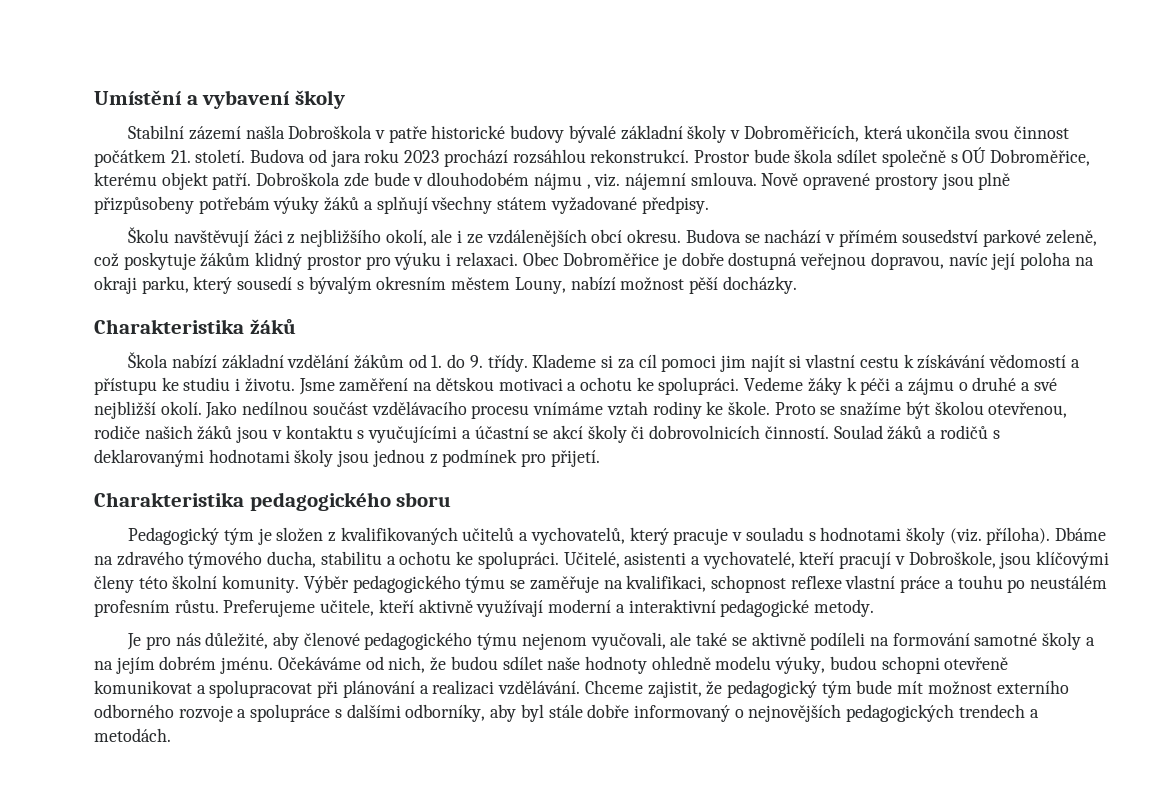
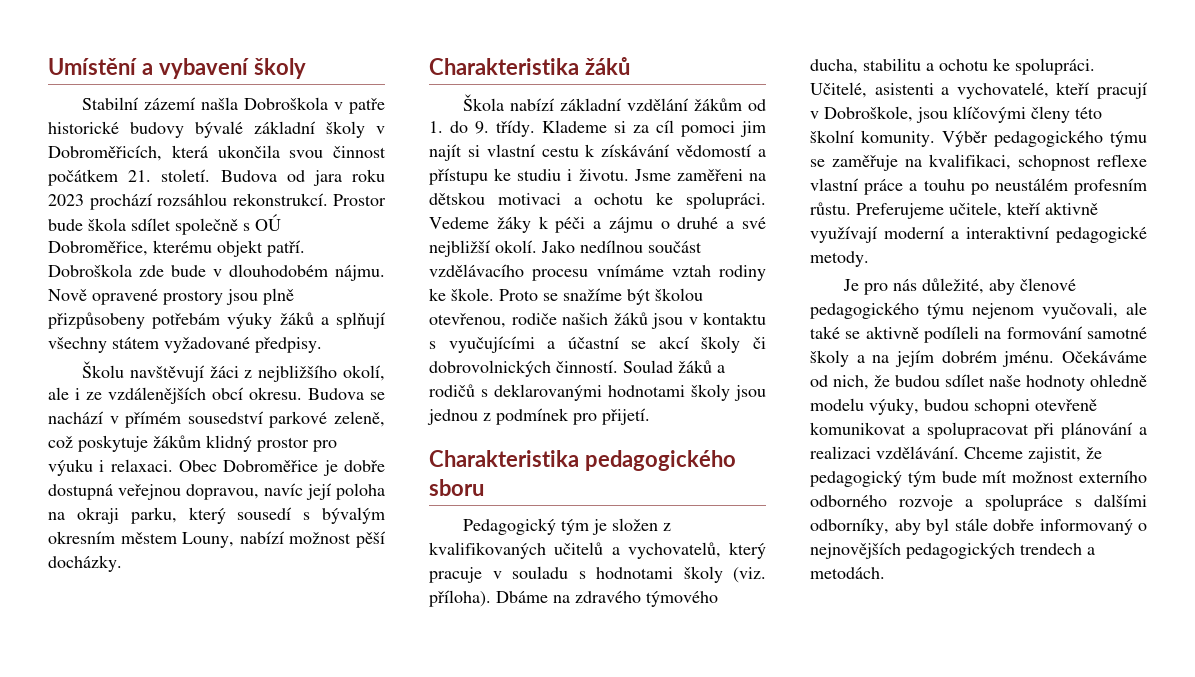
- Dobroškola zde bude v dlouhodobém nájmu , viz. nájemní smlouva.
+ Dobroškola zde bude v dlouhodobém nájmu.
- Jsme zaměření na dětskou motivaci a ochotu ke spolupráci.
+ Jsme zaměřeni na dětskou motivaci a ochotu ke spolupráci.
- Proto se snažíme být školou otevřenou, rodiče našich žáků jsou v kontaktu s vyučujícími a účastní se akcí školy či dobrovolnicích činností.
+ Proto se snažíme být školou otevřenou, rodiče našich žáků jsou v kontaktu s vyučujícími a účastní se akcí školy či dobrovolnických činností.

